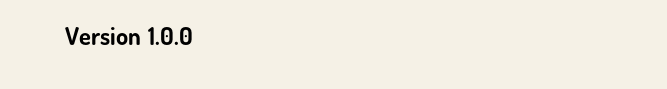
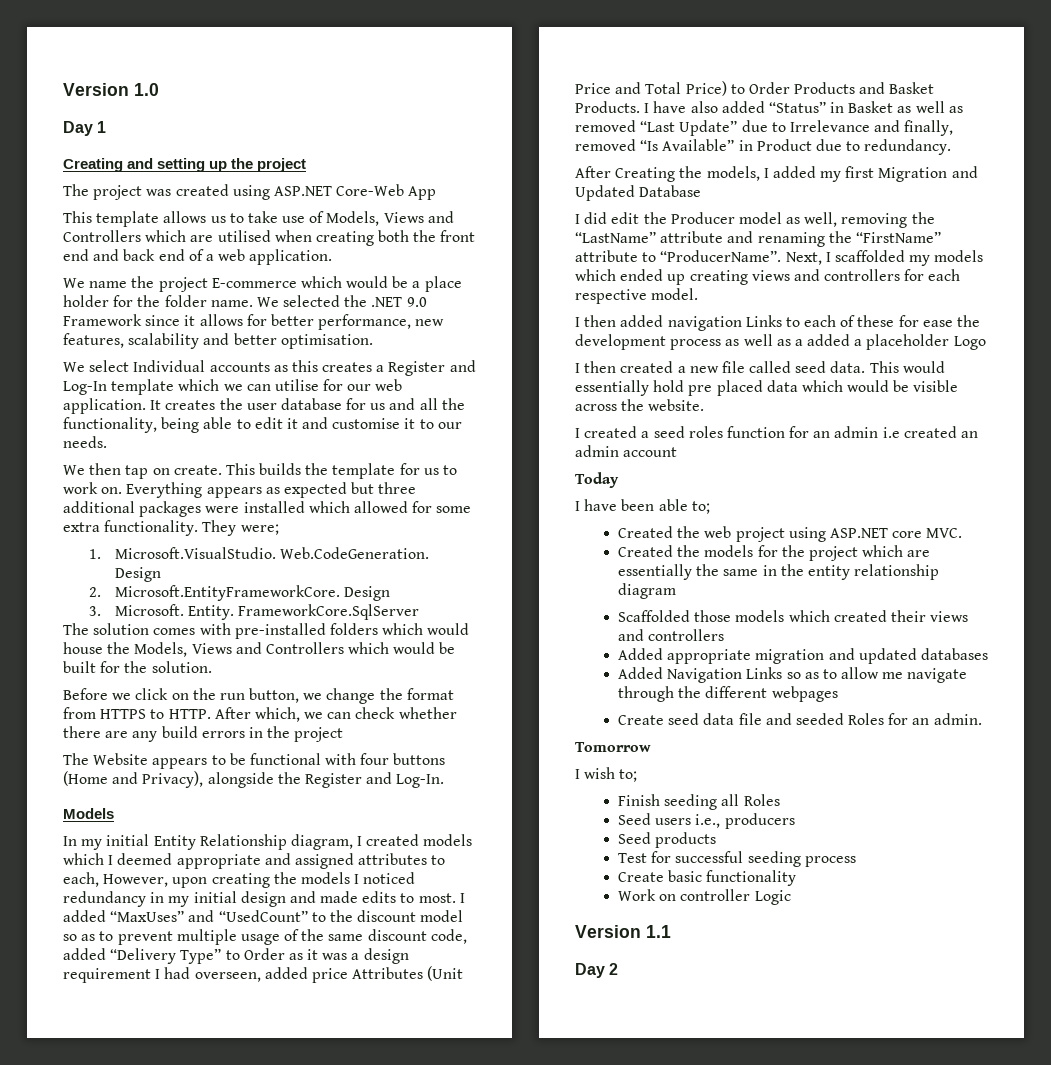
- Version 1.0.0
+ Version 1.0
+ Day 1
+ Creating and setting up the project
+ The project was created using ASP.NET Core-Web App
+ This template allows us to take use of Models, Views and Controllers which are utilised when creating both the front end and back end of a web application.
+ We name the project E-commerce which would be a place holder for the folder name. We selected the .NET 9.0 Framework since it allows for better performance, new features, scalability and better optimisation.
+ We select Individual accounts as this creates a Register and Log-In template which we can utilise for our web application. It creates the user database for us and all the functionality, being able to edit it and customise it to our needs.
+ We then tap on create. This builds the template for us to work on. Everything appears as expected but three additional packages were installed which allowed for some extra functionality. They were;
+ 1. Microsoft.VisualStudio. Web.CodeGeneration. Design
+ 2. Microsoft.EntityFrameworkCore. Design
+ 3. Microsoft. Entity. FrameworkCore.SqlServer
+ The solution comes with pre-installed folders which would house the Models, Views and Controllers which would be built for the solution.
+ Before we click on the run button, we change the format from HTTPS to HTTP. After which, we can check whether there are any build errors in the project
+ The Website appears to be functional with four buttons (Home and Privacy), alongside the Register and Log-In.
+ Models
+ In my initial Entity Relationship diagram, I created models which I deemed appropriate and assigned attributes to each, However, upon creating the models I noticed redundancy in my initial design and made edits to most. I added “MaxUses” and “UsedCount” to the discount model so as to prevent multiple usage of the same discount code, added “Delivery Type” to Order as it was a design requirement I had overseen, added price Attributes (Unit Price and Total Price) to Order Products and Basket Products. I have also added “Status” in Basket as well as removed “Last Update” due to Irrelevance and finally, removed “Is Available” in Product due to redundancy.
+ After Creating the models, I added my first Migration and Updated Database
+ I did edit the Producer model as well, removing the “LastName” attribute and renaming the “FirstName” attribute to “ProducerName”. Next, I scaffolded my models which ended up creating views and controllers for each respective model.
+ I then added navigation Links to each of these for ease the development process as well as a added a placeholder Logo
+ I then created a new file called seed data. This would essentially hold pre placed data which would be visible across the website.
+ I created a seed roles function for an admin i.e created an admin account
+ Today
+ I have been able to;
+ Created the web project using ASP.NET core MVC.
+ Created the models for the project which are essentially the same in the entity relationship diagram
+ Scaffolded those models which created their views and controllers
+ Added appropriate migration and updated databases
+ Added Navigation Links so as to allow me navigate through the different webpages
+ Create seed data file and seeded Roles for an admin.
+ Tomorrow
+ I wish to;
+ Finish seeding all Roles
+ Seed users i.e., producers
+ Seed products
+ Test for successful seeding process
+ Create basic functionality
+ Work on controller Logic
+ Version 1.1
+ Day 2

